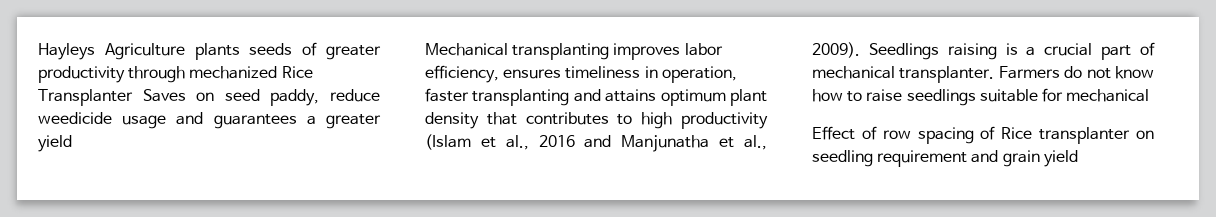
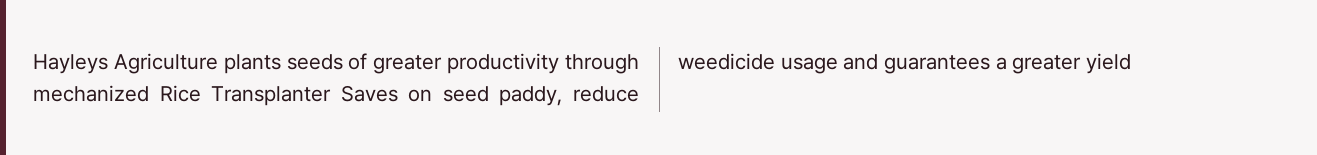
- Mechanical transplanting improves labor efficiency, ensures timeliness in operation, faster transplanting and attains optimum plant density that contributes to high productivity (Islam et al., 2016 and Manjunatha et al., 2009). Seedlings raising is a crucial part of mechanical transplanter. Farmers do not know how to raise seedlings suitable for mechanical
- Effect of row spacing of Rice transplanter on seedling requirement and grain yield

